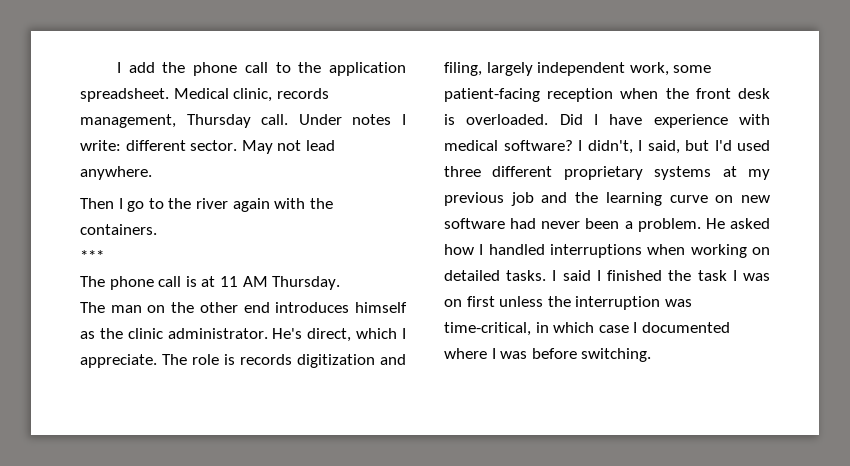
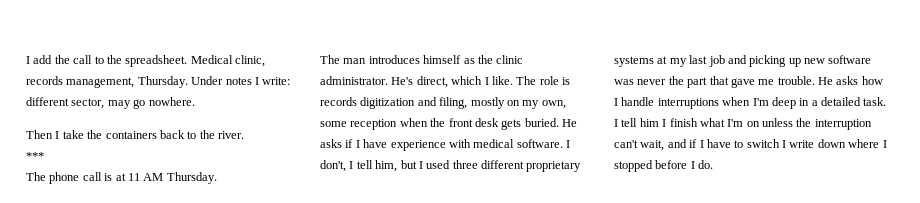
- I add the phone call to the application spreadsheet.
+ I add the call to the spreadsheet.
- Medical clinic, records management, Thursday call.
+ Medical clinic, records management, Thursday.
- Under notes I write: different sector. May not lead anywhere.
- Then I go to the river again with the containers.
+ Under notes I write: different sector, may go nowhere.
+ Then I take the containers back to the river.
- The man on the other end introduces himself as the clinic administrator.
+ The man introduces himself as the clinic administrator.
- He's direct, which I appreciate.
+ He's direct, which I like.
- The role is records digitization and filing, largely independent work, some patient-facing reception when the front desk is overloaded. Did I have experience with medical software? I didn't, I said, but I'd used three different proprietary systems at my previous job and the learning curve on new software had never been a problem. He asked how I handled interruptions when working on detailed tasks. I said I finished the task I was on first unless the interruption was time-critical, in which case I documented where I was before switching.
+ The role is records digitization and filing, mostly on my own, some reception when the front desk gets buried. He asks if I have experience with medical software. I don't, I tell him, but I used three different proprietary systems at my last job and picking up new software was never the part that gave me trouble. He asks how I handle interruptions when I'm deep in a detailed task. I tell him I finish what I'm on unless the interruption can't wait, and if I have to switch I write down where I stopped before I do.

